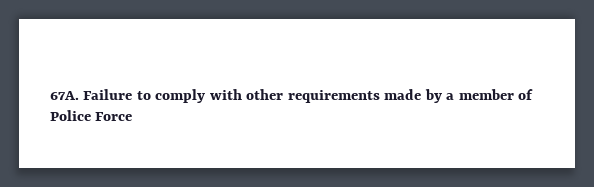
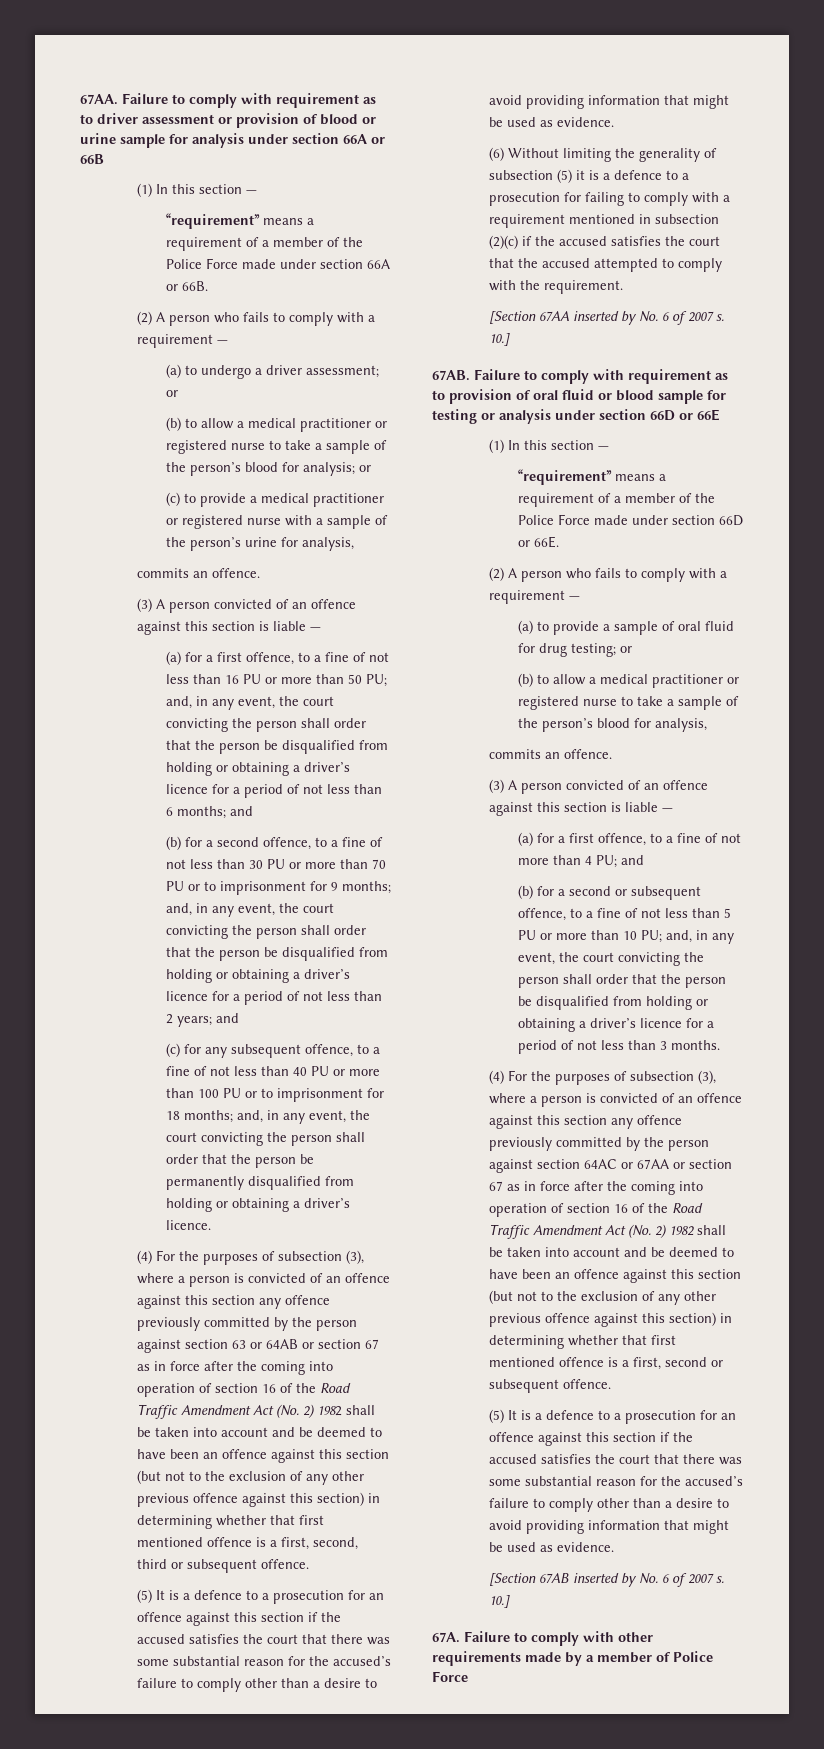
+ 67AA. Failure to comply with requirement as to driver assessment or provision of blood or urine sample for analysis under section 66A or 66B
+ (1) In this section —
+ “requirement” means a requirement of a member of the Police Force made under section 66A or 66B.
+ (2) A person who fails to comply with a requirement —
+ (a) to undergo a driver assessment; or
+ (b) to allow a medical practitioner or registered nurse to take a sample of the person’s blood for analysis; or
+ (c) to provide a medical practitioner or registered nurse with a sample of the person’s urine for analysis,
+ commits an offence.
+ (3) A person convicted of an offence against this section is liable —
+ (a) for a first offence, to a fine of not less than 16 PU or more than 50 PU; and, in any event, the court convicting the person shall order that the person be disqualified from holding or obtaining a driver’s licence for a period of not less than 6 months; and
+ (b) for a second offence, to a fine of not less than 30 PU or more than 70 PU or to imprisonment for 9 months; and, in any event, the court convicting the person shall order that the person be disqualified from holding or obtaining a driver’s licence for a period of not less than 2 years; and
+ (c) for any subsequent offence, to a fine of not less than 40 PU or more than 100 PU or to imprisonment for 18 months; and, in any event, the court convicting the person shall order that the person be permanently disqualified from holding or obtaining a driver’s licence.
+ (4) For the purposes of subsection (3), where a person is convicted of an offence against this section any offence previously committed by the person against section 63 or 64AB or section 67 as in force after the coming into operation of section 16 of the Road Traffic Amendment Act (No. 2) 1982 shall be taken into account and be deemed to have been an offence against this section (but not to the exclusion of any other previous offence against this section) in determining whether that first mentioned offence is a first, second, third or subsequent offence.
+ (5) It is a defence to a prosecution for an offence against this section if the accused satisfies the court that there was some substantial reason for the accused’s failure to comply other than a desire to avoid providing information that might be used as evidence.
+ (6) Without limiting the generality of subsection (5) it is a defence to a prosecution for failing to comply with a requirement mentioned in subsection (2)(c) if the accused satisfies the court that the accused attempted to comply with the requirement.
+ [Section 67AA inserted by No. 6 of 2007 s. 10.]
+ 67AB. Failure to comply with requirement as to provision of oral fluid or blood sample for testing or analysis under section 66D or 66E
+ (1) In this section —
+ “requirement” means a requirement of a member of the Police Force made under section 66D or 66E.
+ (2) A person who fails to comply with a requirement —
+ (a) to provide a sample of oral fluid for drug testing; or
+ (b) to allow a medical practitioner or registered nurse to take a sample of the person’s blood for analysis,
+ commits an offence.
+ (3) A person convicted of an offence against this section is liable —
+ (a) for a first offence, to a fine of not more than 4 PU; and
+ (b) for a second or subsequent offence, to a fine of not less than 5 PU or more than 10 PU; and, in any event, the court convicting the person shall order that the person be disqualified from holding or obtaining a driver’s licence for a period of not less than 3 months.
+ (4) For the purposes of subsection (3), where a person is convicted of an offence against this section any offence previously committed by the person against section 64AC or 67AA or section 67 as in force after the coming into operation of section 16 of the Road Traffic Amendment Act (No. 2) 1982 shall be taken into account and be deemed to have been an offence against this section (but not to the exclusion of any other previous offence against this section) in determining whether that first mentioned offence is a first, second or subsequent offence.
+ (5) It is a defence to a prosecution for an offence against this section if the accused satisfies the court that there was some substantial reason for the accused’s failure to comply other than a desire to avoid providing information that might be used as evidence.
+ [Section 67AB inserted by No. 6 of 2007 s. 10.]

